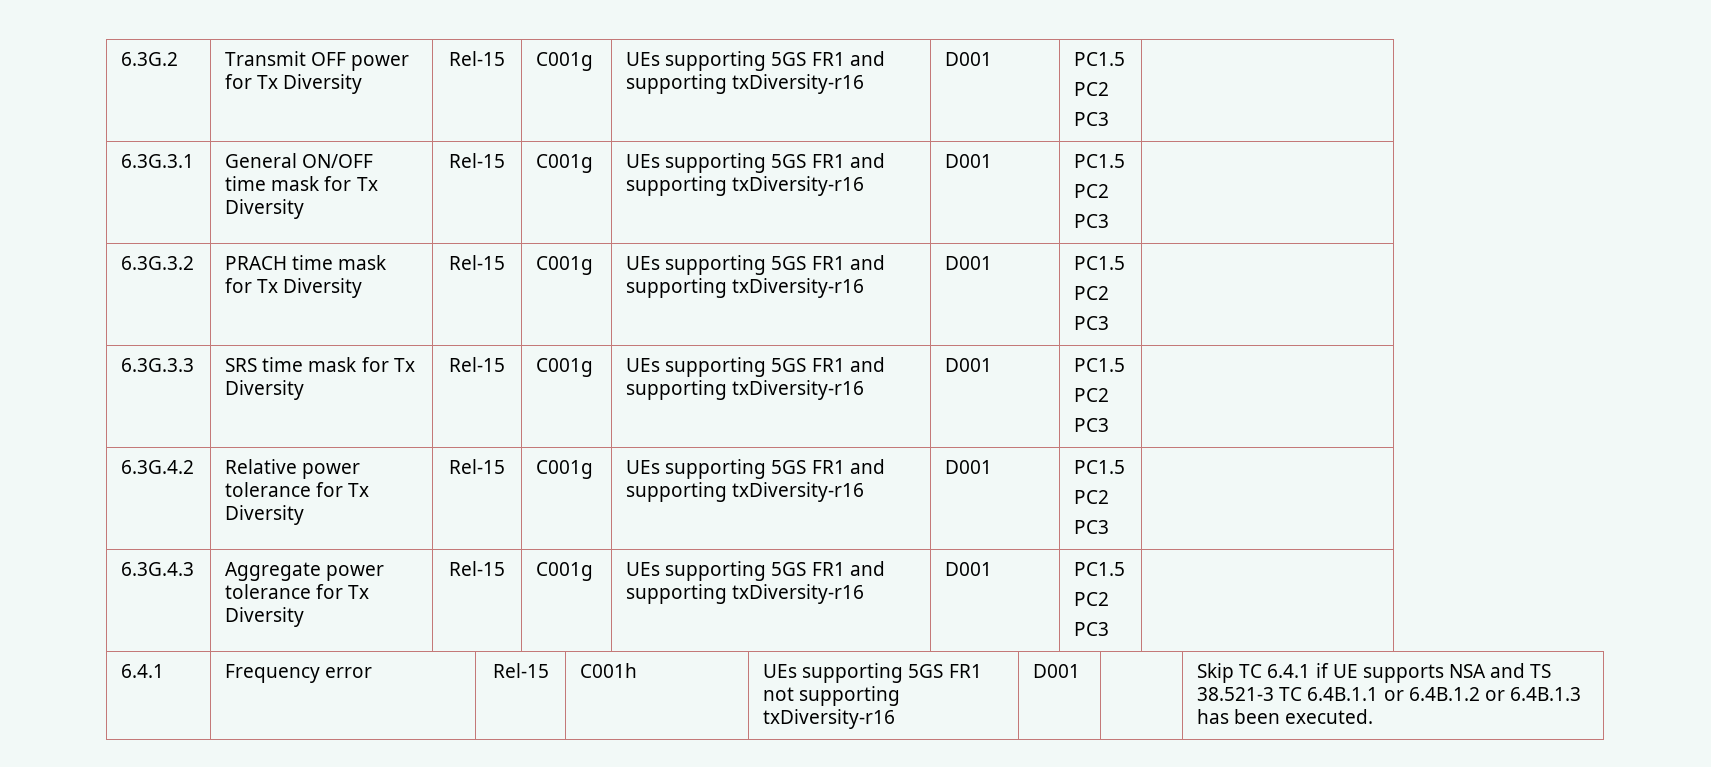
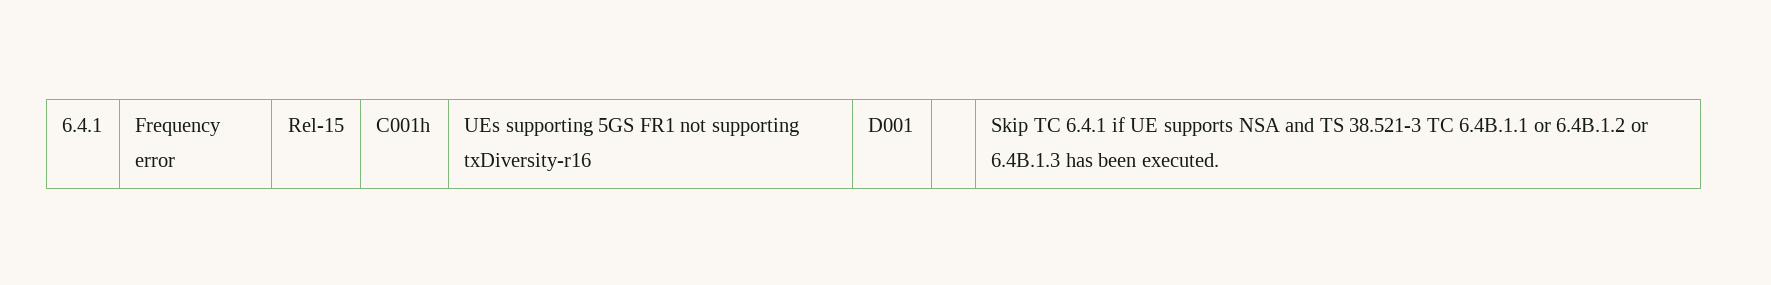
- 6.3G.2 | Transmit OFF power for Tx Diversity | Rel-15 | C001g | UEs supporting 5GS FR1 and supporting txDiversity-r16 | D001 | PC1.5
- PC2
- PC3 |
- 6.3G.3.1 | General ON/OFF time mask for Tx Diversity | Rel-15 | C001g | UEs supporting 5GS FR1 and supporting txDiversity-r16 | D001 | PC1.5
- PC2
- PC3 |
- 6.3G.3.2 | PRACH time mask for Tx Diversity | Rel-15 | C001g | UEs supporting 5GS FR1 and supporting txDiversity-r16 | D001 | PC1.5
- PC2
- PC3 |
- 6.3G.3.3 | SRS time mask for Tx Diversity | Rel-15 | C001g | UEs supporting 5GS FR1 and supporting txDiversity-r16 | D001 | PC1.5
- PC2
- PC3 |
- 6.3G.4.2 | Relative power tolerance for Tx Diversity | Rel-15 | C001g | UEs supporting 5GS FR1 and supporting txDiversity-r16 | D001 | PC1.5
- PC2
- PC3 |
- 6.3G.4.3 | Aggregate power tolerance for Tx Diversity | Rel-15 | C001g | UEs supporting 5GS FR1 and supporting txDiversity-r16 | D001 | PC1.5
- PC2
- PC3 |

